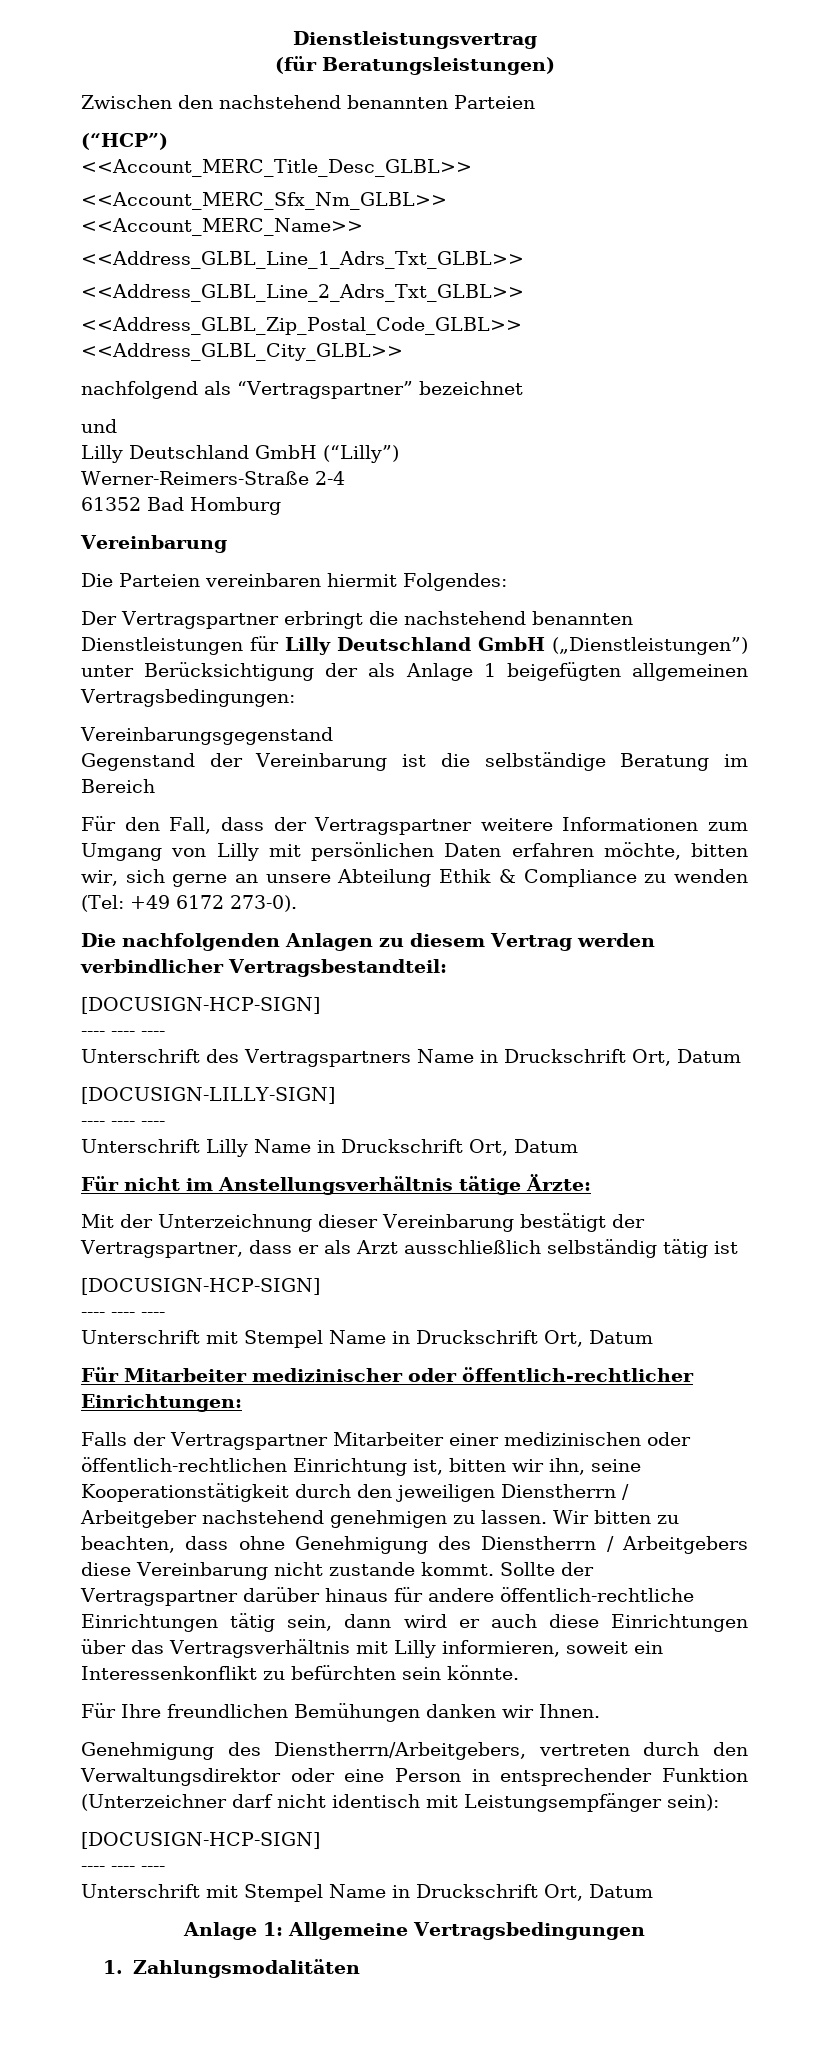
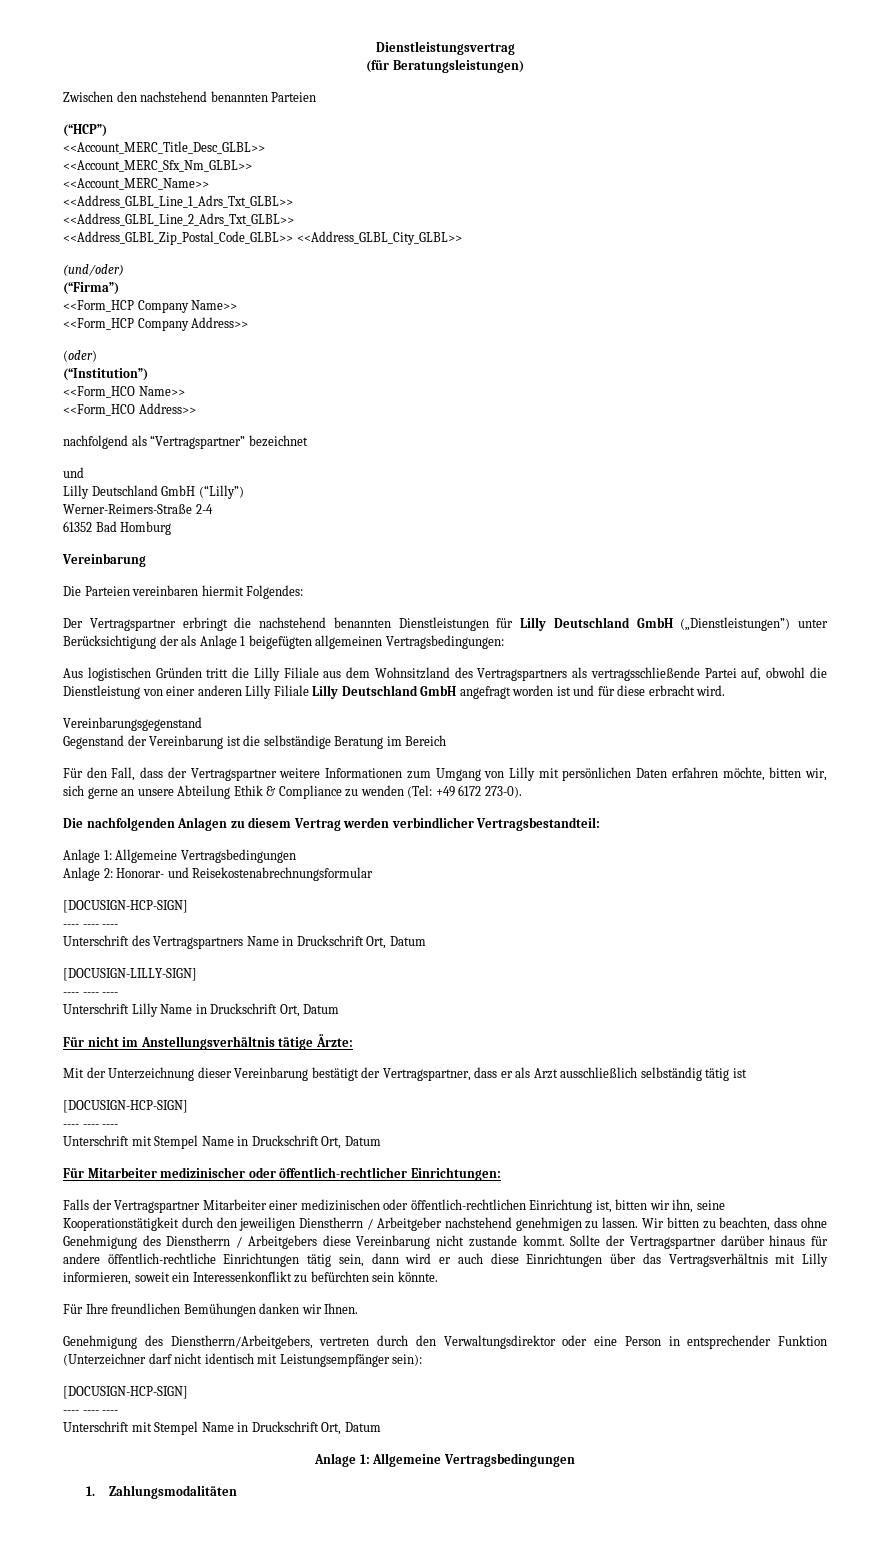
+ (und/oder)
+ (“Firma”)
+ <<Form_HCP Company Name>>
+ <<Form_HCP Company Address>>
+ (oder)
+ (“Institution”)
+ <<Form_HCO Name>>
+ <<Form_HCO Address>>
+ Aus logistischen Gründen tritt die Lilly Filiale aus dem Wohnsitzland des Vertragspartners als vertragsschließende Partei auf, obwohl die Dienstleistung von einer anderen Lilly Filiale Lilly Deutschland GmbH angefragt worden ist und für diese erbracht wird.
  Die nachfolgenden Anlagen zu diesem Vertrag werden verbindlicher Vertragsbestandteil:
+ Anlage 1: Allgemeine Vertragsbedingungen
+ Anlage 2: Honorar- und Reisekostenabrechnungsformular

